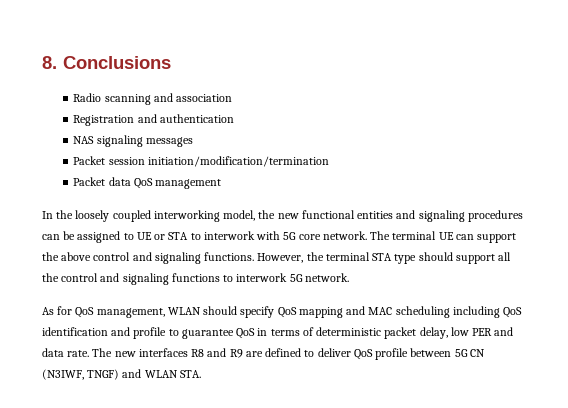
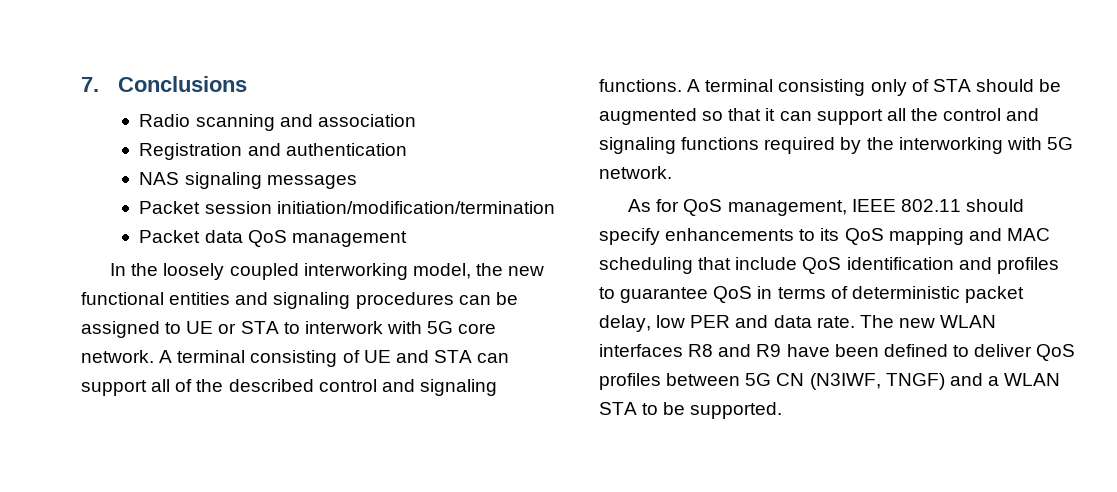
- 8. Conclusions
+ 7. Conclusions
- The terminal UE can support the above control and signaling functions. However, the terminal STA type should support all the control and signaling functions to interwork 5G network.
+ A terminal consisting of UE and STA can support all of the described control and signaling functions. A terminal consisting only of STA should be augmented so that it can support all the control and signaling functions required by the interworking with 5G network.
- As for QoS management, WLAN should specify QoS mapping and MAC scheduling including QoS identification and profile to guarantee QoS in terms of deterministic packet delay, low PER and data rate.
+ As for QoS management, IEEE 802.11 should specify enhancements to its QoS mapping and MAC scheduling that include QoS identification and profiles to guarantee QoS in terms of deterministic packet delay, low PER and data rate.
- The new interfaces R8 and R9 are defined to deliver QoS profile between 5G CN (N3IWF, TNGF) and WLAN STA.
+ The new WLAN interfaces R8 and R9 have been defined to deliver QoS profiles between 5G CN (N3IWF, TNGF) and a WLAN STA to be supported.

